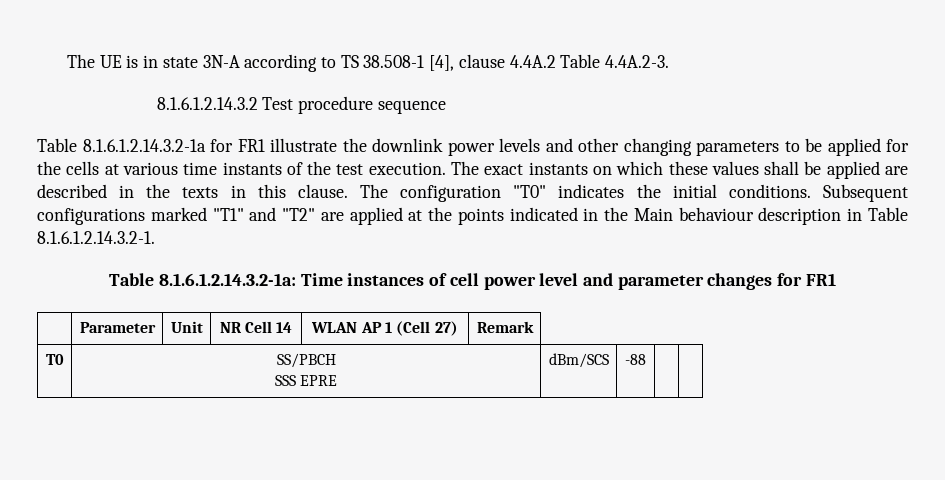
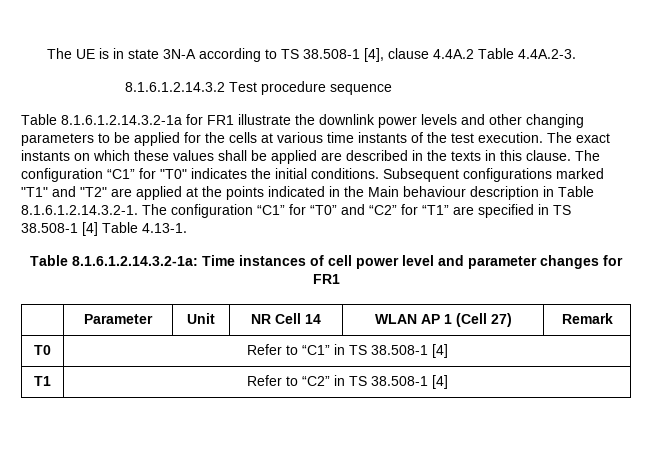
- The configuration "T0" indicates the initial conditions.
+ The configuration “C1” for "T0" indicates the initial conditions.
- Subsequent configurations marked "T1" and "T2" are applied at the points indicated in the Main behaviour description in Table 8.1.6.1.2.14.3.2-1.
+ Subsequent configurations marked "T1" and "T2" are applied at the points indicated in the Main behaviour description in Table 8.1.6.1.2.14.3.2-1. The configuration “C1” for “T0” and “C2” for “T1” are specified in TS 38.508-1 [4] Table 4.13-1.
- T0 | SS/PBCH
- SSS EPRE | dBm/SCS | -88 | |
+ T0 | Refer to “C1” in TS 38.508-1 [4]
+ T1 | Refer to “C2” in TS 38.508-1 [4]

